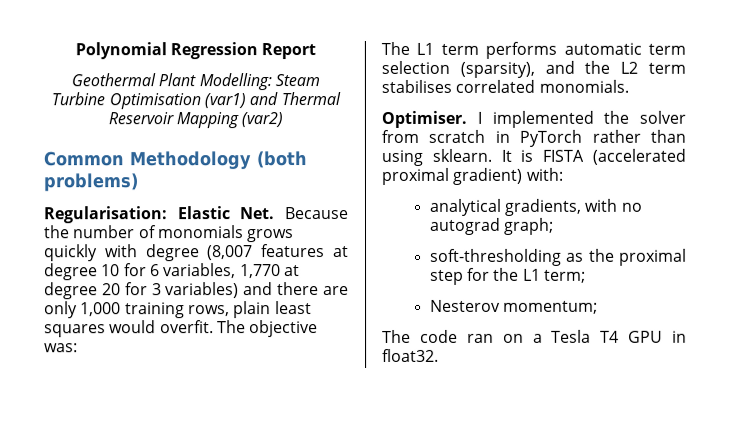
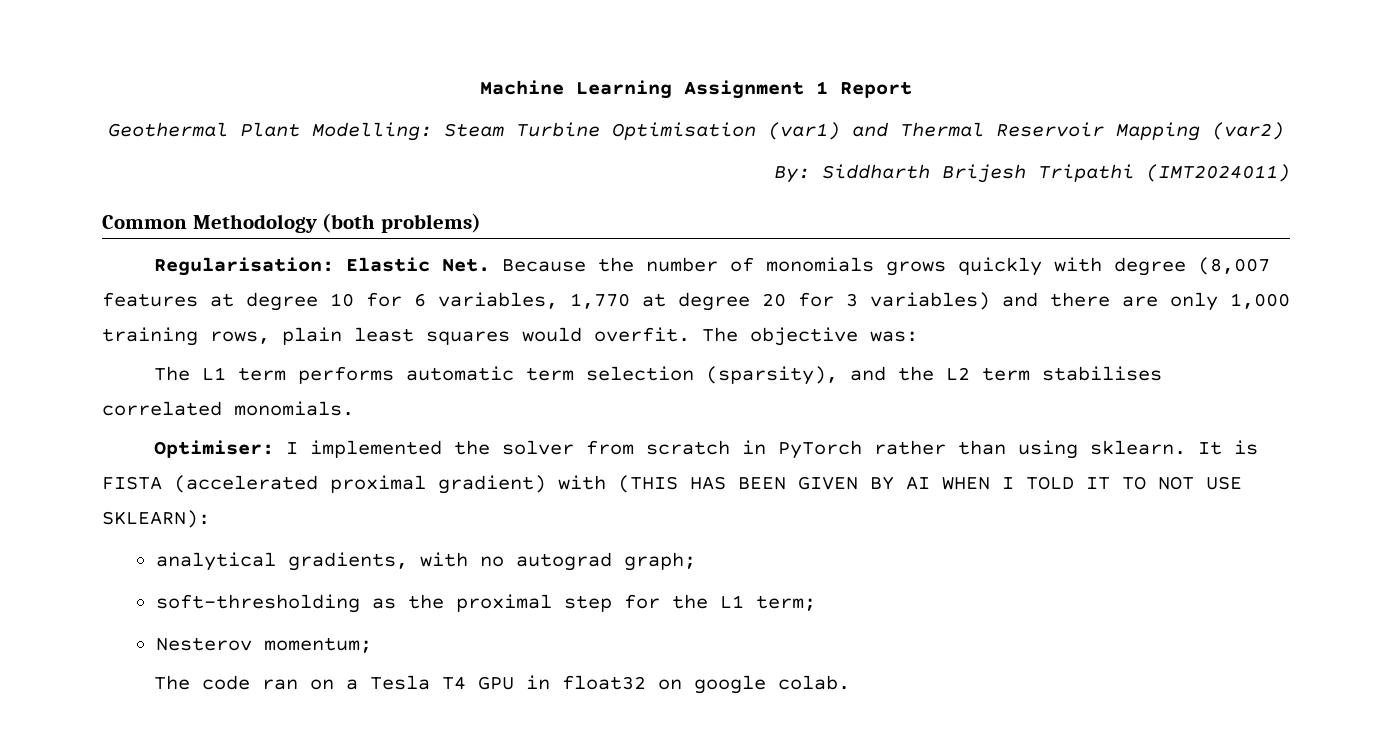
- Polynomial Regression Report
+ Machine Learning Assignment 1 Report
+ By: Siddharth Brijesh Tripathi (IMT2024011)
- Optimiser. I implemented the solver from scratch in PyTorch rather than using sklearn.
+ Optimiser: I implemented the solver from scratch in PyTorch rather than using sklearn.
- It is FISTA (accelerated proximal gradient) with:
+ It is FISTA (accelerated proximal gradient) with (THIS HAS BEEN GIVEN BY AI WHEN I TOLD IT TO NOT USE SKLEARN):
- The code ran on a Tesla T4 GPU in float32.
+ The code ran on a Tesla T4 GPU in float32 on google colab.

